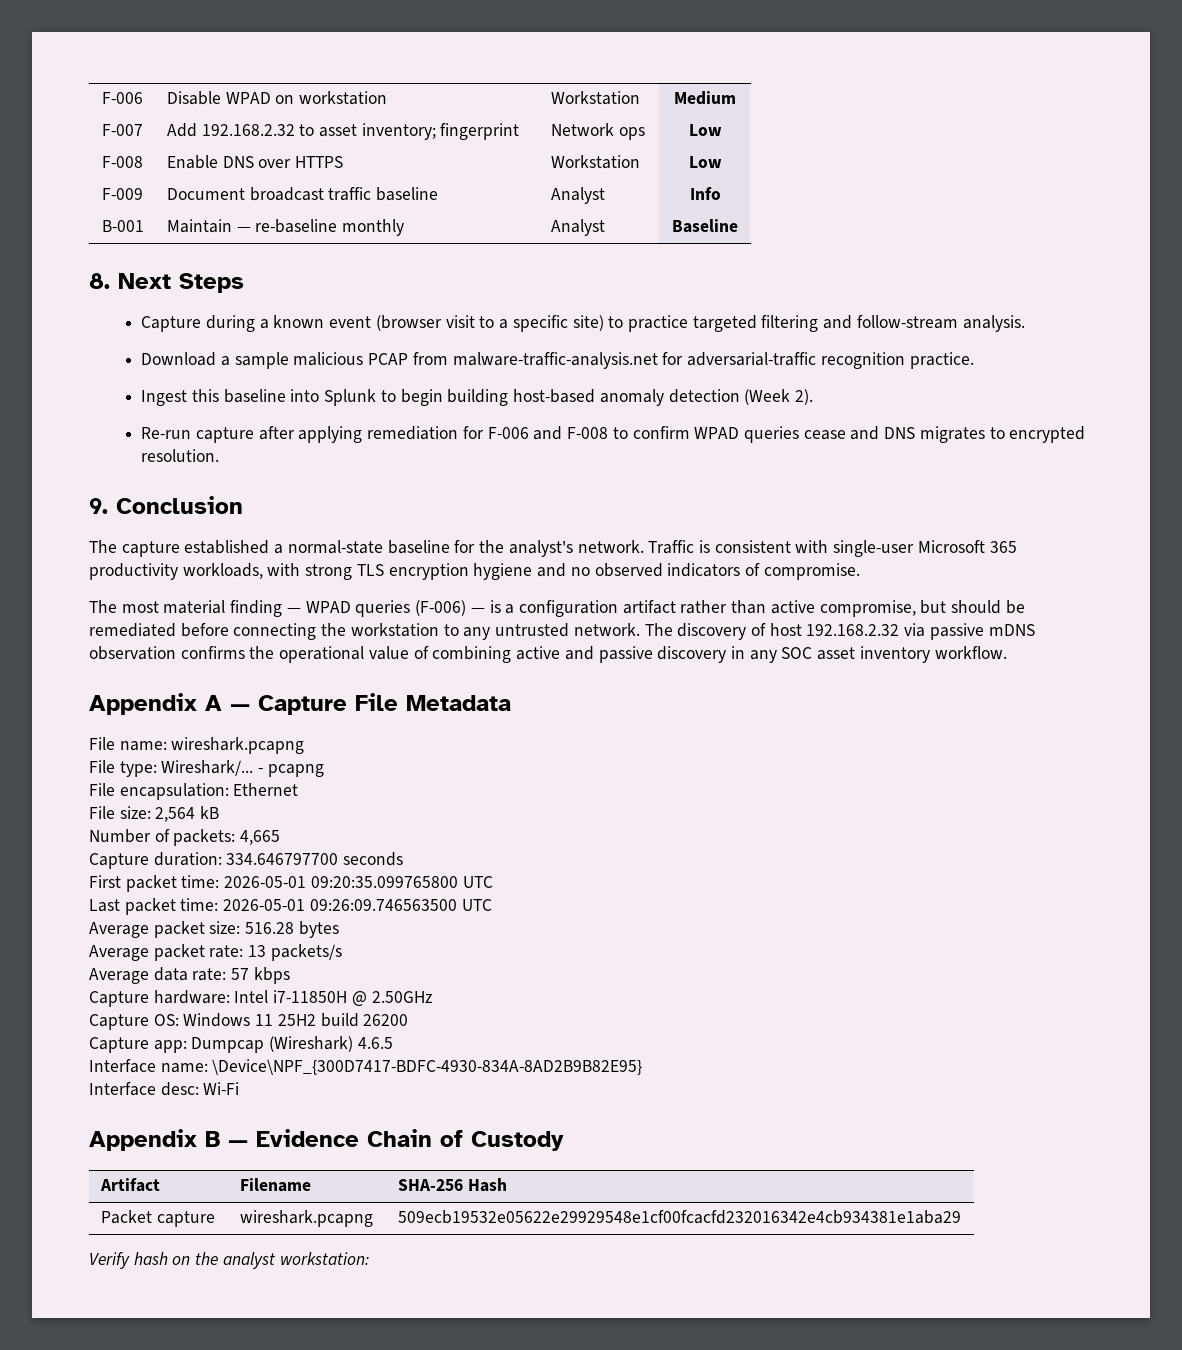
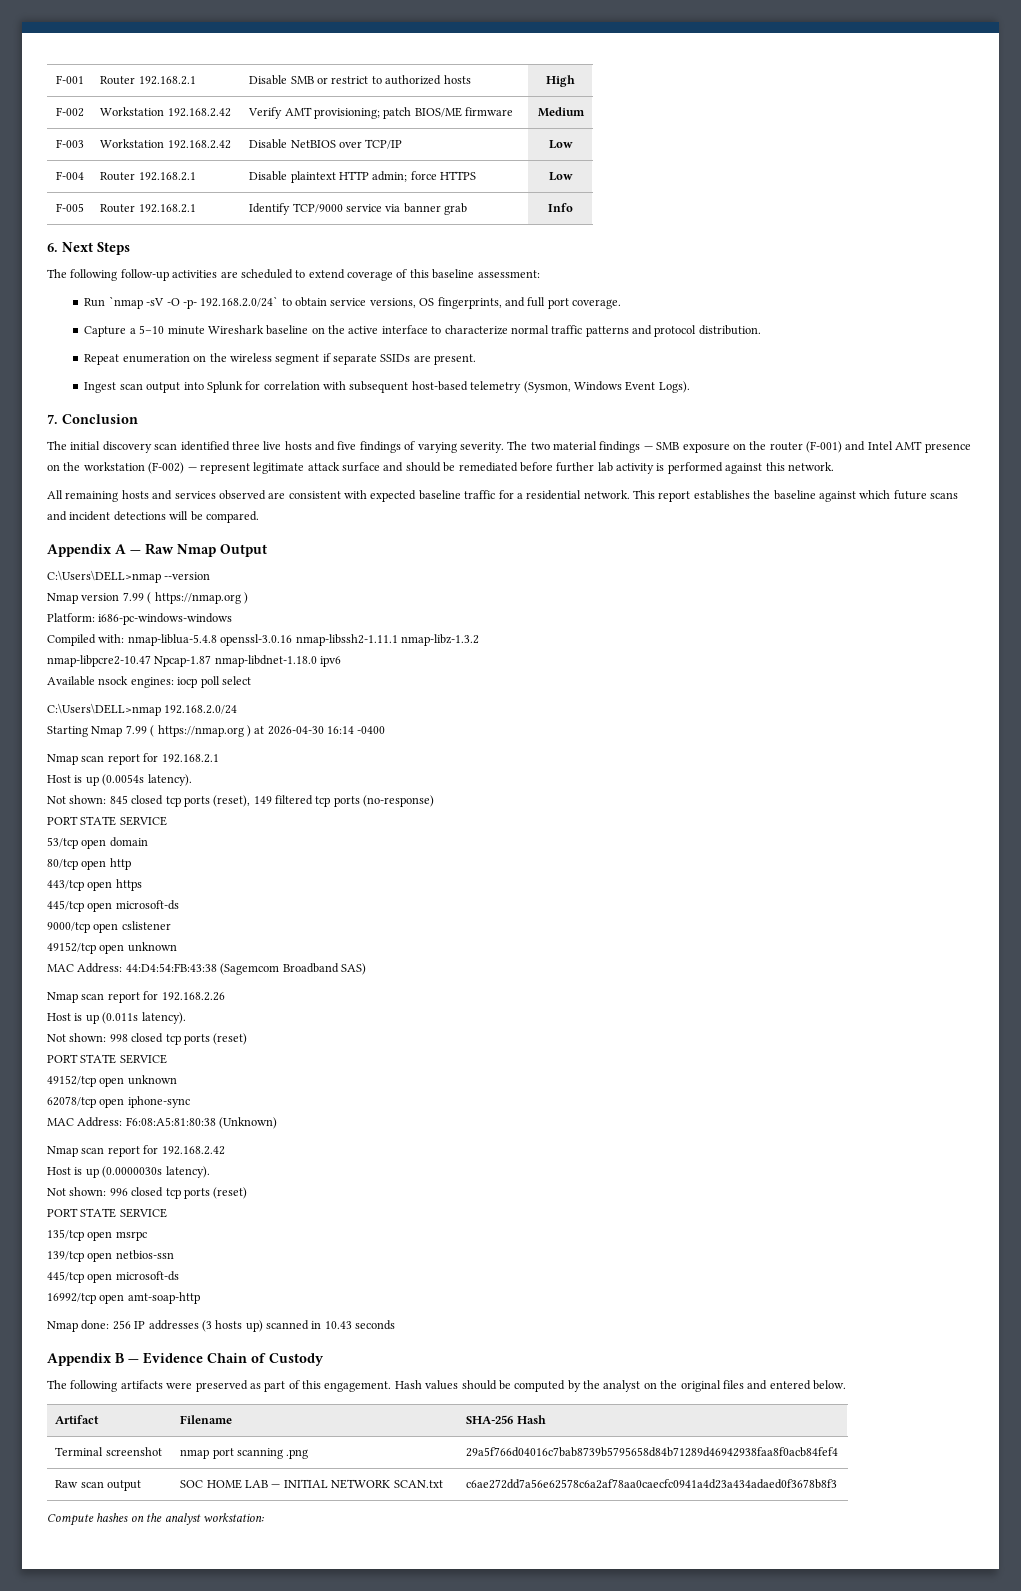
- F-006 | Disable WPAD on workstation | Workstation | Medium
- F-007 | Add 192.168.2.32 to asset inventory; fingerprint | Network ops | Low
- F-008 | Enable DNS over HTTPS | Workstation | Low
- F-009 | Document broadcast traffic baseline | Analyst | Info
- B-001 | Maintain — re-baseline monthly | Analyst | Baseline
- 8. Next Steps
- Capture during a known event (browser visit to a specific site) to practice targeted filtering and follow-stream analysis.
- Download a sample malicious PCAP from malware-traffic-analysis.net for adversarial-traffic recognition practice.
- Ingest this baseline into Splunk to begin building host-based anomaly detection (Week 2).
- Re-run capture after applying remediation for F-006 and F-008 to confirm WPAD queries cease and DNS migrates to encrypted resolution.
- 9. Conclusion
- The capture established a normal-state baseline for the analyst's network. Traffic is consistent with single-user Microsoft 365 productivity workloads, with strong TLS encryption hygiene and no observed indicators of compromise.
- The most material finding — WPAD queries (F-006) — is a configuration artifact rather than active compromise, but should be remediated before connecting the workstation to any untrusted network. The discovery of host 192.168.2.32 via passive mDNS observation confirms the operational value of combining active and passive discovery in any SOC asset inventory workflow.
- Appendix A — Capture File Metadata
- File name: wireshark.pcapng
- File type: Wireshark/... - pcapng
- File encapsulation: Ethernet
- File size: 2,564 kB
- Number of packets: 4,665
- Capture duration: 334.646797700 seconds
- First packet time: 2026-05-01 09:20:35.099765800 UTC
- Last packet time: 2026-05-01 09:26:09.746563500 UTC
- Average packet size: 516.28 bytes
- Average packet rate: 13 packets/s
- Average data rate: 57 kbps
- Capture hardware: Intel i7-11850H @ 2.50GHz
- Capture OS: Windows 11 25H2 build 26200
- Capture app: Dumpcap (Wireshark) 4.6.5
- Interface name: \Device\NPF_{300D7417-BDFC-4930-834A-8AD2B9B82E95}
- Interface desc: Wi-Fi
+ F-001 | Router 192.168.2.1 | Disable SMB or restrict to authorized hosts | High
+ F-002 | Workstation 192.168.2.42 | Verify AMT provisioning; patch BIOS/ME firmware | Medium
+ F-003 | Workstation 192.168.2.42 | Disable NetBIOS over TCP/IP | Low
+ F-004 | Router 192.168.2.1 | Disable plaintext HTTP admin; force HTTPS | Low
+ F-005 | Router 192.168.2.1 | Identify TCP/9000 service via banner grab | Info
+ 6. Next Steps
+ The following follow-up activities are scheduled to extend coverage of this baseline assessment:
+ Run `nmap -sV -O -p- 192.168.2.0/24` to obtain service versions, OS fingerprints, and full port coverage.
+ Capture a 5–10 minute Wireshark baseline on the active interface to characterize normal traffic patterns and protocol distribution.
+ Repeat enumeration on the wireless segment if separate SSIDs are present.
+ Ingest scan output into Splunk for correlation with subsequent host-based telemetry (Sysmon, Windows Event Logs).
+ 7. Conclusion
+ The initial discovery scan identified three live hosts and five findings of varying severity. The two material findings — SMB exposure on the router (F-001) and Intel AMT presence on the workstation (F-002) — represent legitimate attack surface and should be remediated before further lab activity is performed against this network.
+ All remaining hosts and services observed are consistent with expected baseline traffic for a residential network. This report establishes the baseline against which future scans and incident detections will be compared.
+ Appendix A — Raw Nmap Output
+ C:\Users\DELL>nmap --version
+ Nmap version 7.99 ( https://nmap.org )
+ Platform: i686-pc-windows-windows
+ Compiled with: nmap-liblua-5.4.8 openssl-3.0.16 nmap-libssh2-1.11.1 nmap-libz-1.3.2
+ nmap-libpcre2-10.47 Npcap-1.87 nmap-libdnet-1.18.0 ipv6
+ Available nsock engines: iocp poll select
+ C:\Users\DELL>nmap 192.168.2.0/24
+ Starting Nmap 7.99 ( https://nmap.org ) at 2026-04-30 16:14 -0400
+ Nmap scan report for 192.168.2.1
+ Host is up (0.0054s latency).
+ Not shown: 845 closed tcp ports (reset), 149 filtered tcp ports (no-response)
+ PORT STATE SERVICE
+ 53/tcp open domain
+ 80/tcp open http
+ 443/tcp open https
+ 445/tcp open microsoft-ds
+ 9000/tcp open cslistener
+ 49152/tcp open unknown
+ MAC Address: 44:D4:54:FB:43:38 (Sagemcom Broadband SAS)
+ Nmap scan report for 192.168.2.26
+ Host is up (0.011s latency).
+ Not shown: 998 closed tcp ports (reset)
+ PORT STATE SERVICE
+ 49152/tcp open unknown
+ 62078/tcp open iphone-sync
+ MAC Address: F6:08:A5:81:80:38 (Unknown)
+ Nmap scan report for 192.168.2.42
+ Host is up (0.0000030s latency).
+ Not shown: 996 closed tcp ports (reset)
+ PORT STATE SERVICE
+ 135/tcp open msrpc
+ 139/tcp open netbios-ssn
+ 445/tcp open microsoft-ds
+ 16992/tcp open amt-soap-http
+ Nmap done: 256 IP addresses (3 hosts up) scanned in 10.43 seconds
+ The following artifacts were preserved as part of this engagement. Hash values should be computed by the analyst on the original files and entered below.
  Artifact | Filename | SHA-256 Hash
- Packet capture | wireshark.pcapng | 509ecb19532e05622e29929548e1cf00fcacfd232016342e4cb934381e1aba29
- Verify hash on the analyst workstation:
+ Terminal screenshot | nmap port scanning .png | 29a5f766d04016c7bab8739b5795658d84b71289d46942938faa8f0acb84fef4
+ Raw scan output | SOC HOME LAB — INITIAL NETWORK SCAN.txt | c6ae272dd7a56e62578c6a2af78aa0caecfc0941a4d23a434adaed0f3678b8f3
+ Compute hashes on the analyst workstation:

